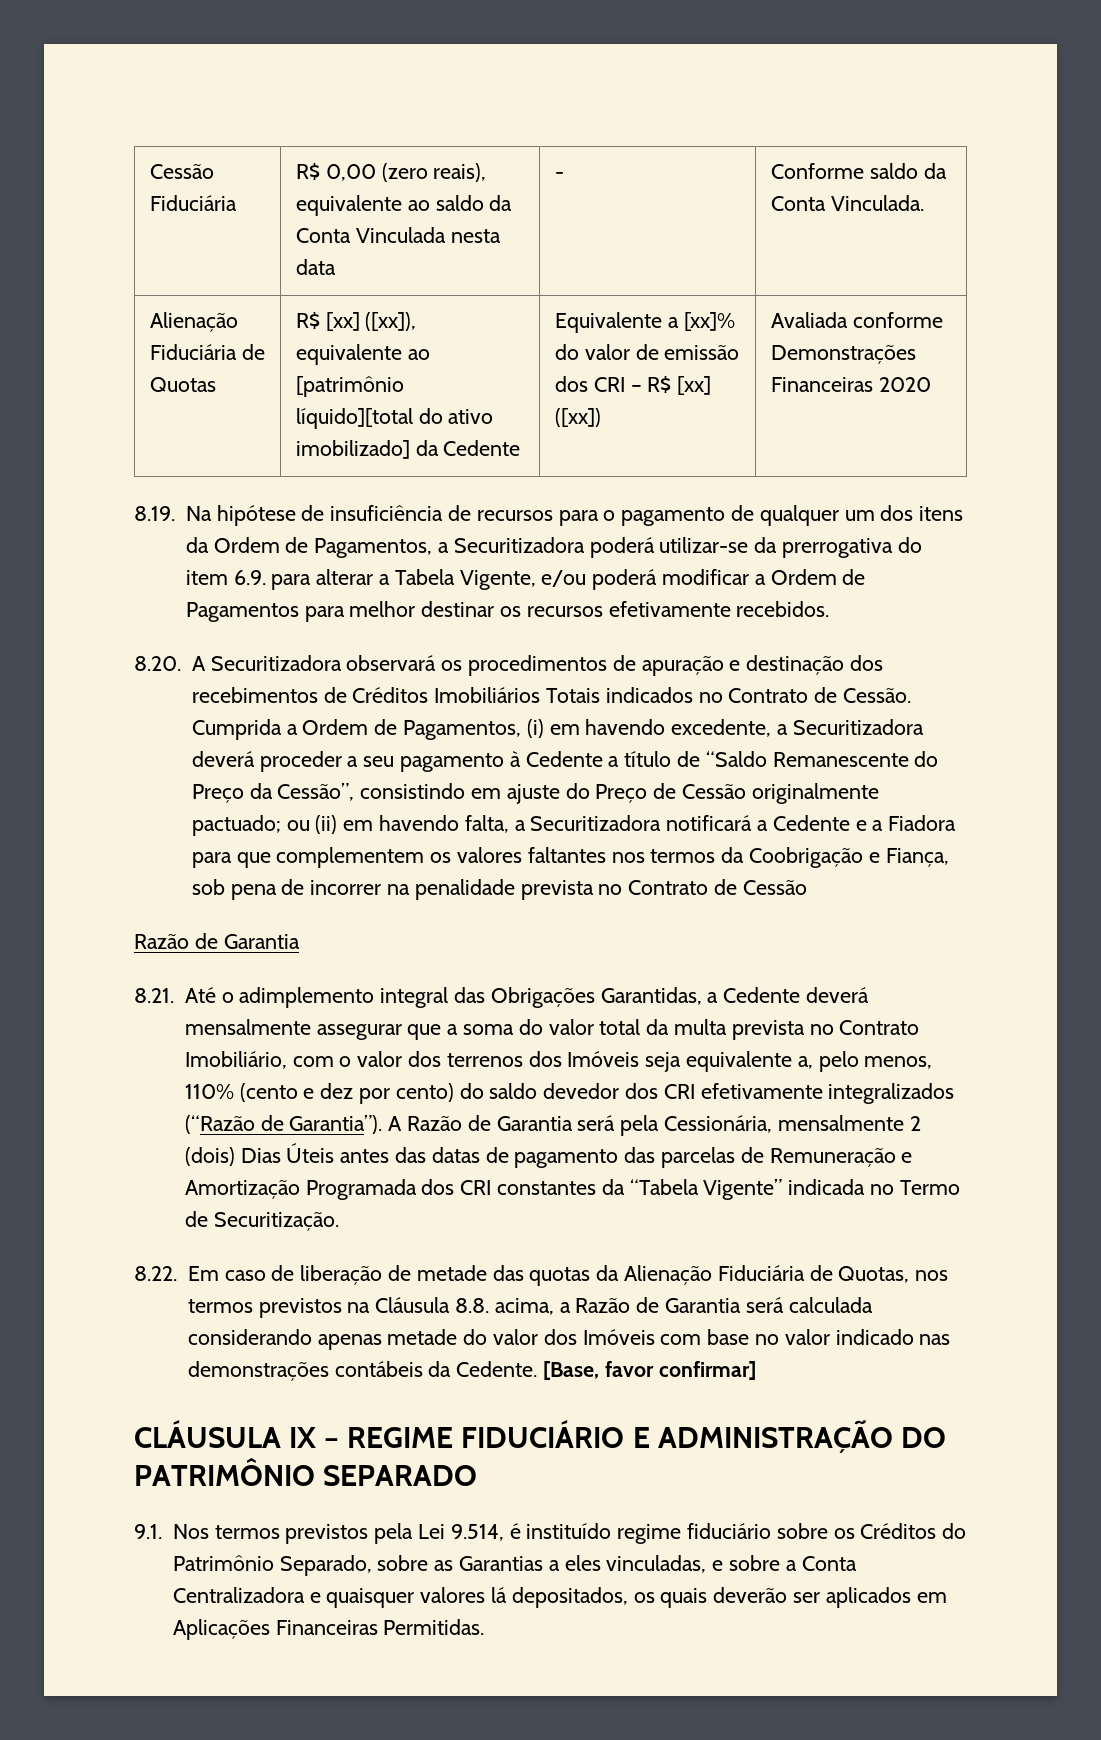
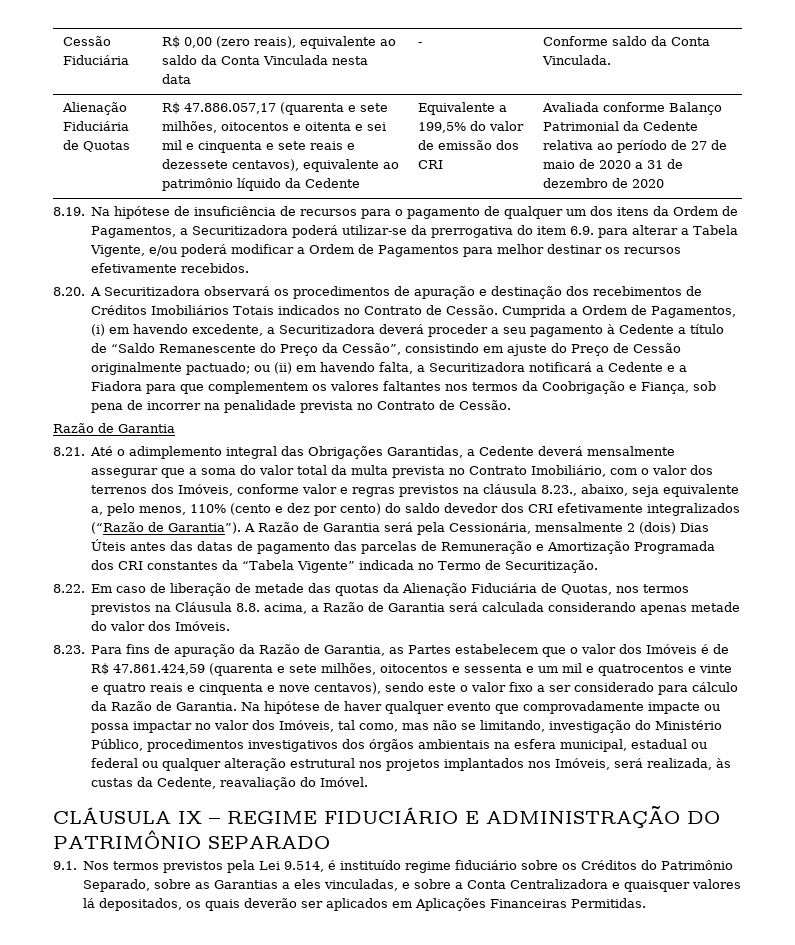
- R$ [xx] ([xx]), equivalente ao [patrimônio líquido][total do ativo imobilizado] da Cedente
+ R$ 47.886.057,17 (quarenta e sete milhões, oitocentos e oitenta e sei mil e cinquenta e sete reais e dezessete centavos), equivalente ao patrimônio líquido da Cedente
- Equivalente a [xx]% do valor de emissão dos CRI – R$ [xx] ([xx]) | Avaliada conforme Demonstrações Financeiras 2020
+ Equivalente a 199,5% do valor de emissão dos CRI | Avaliada conforme Balanço Patrimonial da Cedente relativa ao período de 27 de maio de 2020 a 31 de dezembro de 2020
- ou (ii) em havendo falta, a Securitizadora notificará a Cedente e a Fiadora para que complementem os valores faltantes nos termos da Coobrigação e Fiança, sob pena de incorrer na penalidade prevista no Contrato de Cessão
+ ou (ii) em havendo falta, a Securitizadora notificará a Cedente e a Fiadora para que complementem os valores faltantes nos termos da Coobrigação e Fiança, sob pena de incorrer na penalidade prevista no Contrato de Cessão.
- 8.21. Até o adimplemento integral das Obrigações Garantidas, a Cedente deverá mensalmente assegurar que a soma do valor total da multa prevista no Contrato Imobiliário, com o valor dos terrenos dos Imóveis seja equivalente a, pelo menos, 110% (cento e dez por cento) do saldo devedor dos CRI efetivamente integralizados (“Razão de Garantia”).
+ 8.21. Até o adimplemento integral das Obrigações Garantidas, a Cedente deverá mensalmente assegurar que a soma do valor total da multa prevista no Contrato Imobiliário, com o valor dos terrenos dos Imóveis, conforme valor e regras previstos na cláusula 8.23., abaixo, seja equivalente a, pelo menos, 110% (cento e dez por cento) do saldo devedor dos CRI efetivamente integralizados (“Razão de Garantia”).
- 8.22. Em caso de liberação de metade das quotas da Alienação Fiduciária de Quotas, nos termos previstos na Cláusula 8.8. acima, a Razão de Garantia será calculada considerando apenas metade do valor dos Imóveis com base no valor indicado nas demonstrações contábeis da Cedente. [Base, favor confirmar]
+ 8.22. Em caso de liberação de metade das quotas da Alienação Fiduciária de Quotas, nos termos previstos na Cláusula 8.8. acima, a Razão de Garantia será calculada considerando apenas metade do valor dos Imóveis.
+ 8.23. Para fins de apuração da Razão de Garantia, as Partes estabelecem que o valor dos Imóveis é de R$ 47.861.424,59 (quarenta e sete milhões, oitocentos e sessenta e um mil e quatrocentos e vinte e quatro reais e cinquenta e nove centavos), sendo este o valor fixo a ser considerado para cálculo da Razão de Garantia. Na hipótese de haver qualquer evento que comprovadamente impacte ou possa impactar no valor dos Imóveis, tal como, mas não se limitando, investigação do Ministério Público, procedimentos investigativos dos órgãos ambientais na esfera municipal, estadual ou federal ou qualquer alteração estrutural nos projetos implantados nos Imóveis, será realizada, às custas da Cedente, reavaliação do Imóvel.

